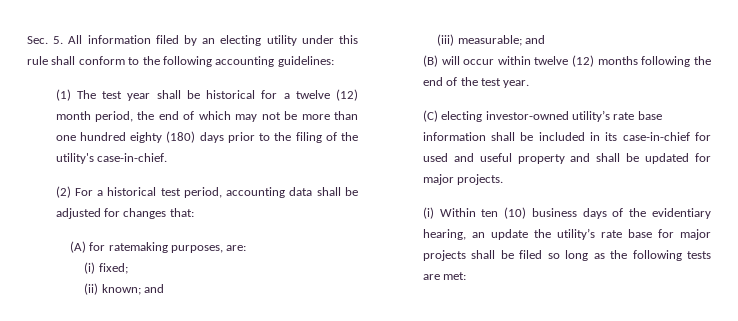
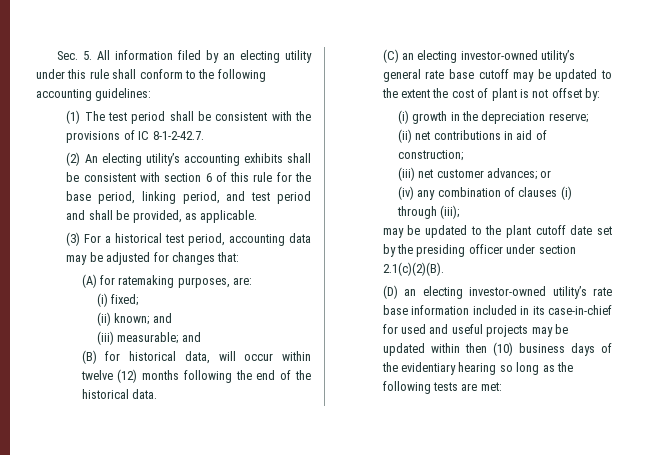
- (1) The test year shall be historical for a twelve (12) month period, the end of which may not be more than one hundred eighty (180) days prior to the filing of the utility's case-in-chief.
- (2) For a historical test period, accounting data shall be adjusted for changes that:
+ (1) The test period shall be consistent with the provisions of IC 8-1-2-42.7.
+ (2) An electing utility’s accounting exhibits shall be consistent with section 6 of this rule for the base period, linking period, and test period and shall be provided, as applicable.
+ (3) For a historical test period, accounting data may be adjusted for changes that:
- (B) will occur within twelve (12) months following the end of the test year.
+ (B) for historical data, will occur within twelve (12) months following the end of the historical data.
- (C) electing investor-owned utility’s rate base information shall be included in its case-in-chief for used and useful property and shall be updated for major projects.
- (i) Within ten (10) business days of the evidentiary hearing, an update the utility’s rate base for major projects shall be filed so long as the following tests are met:
+ (C) an electing investor-owned utility’s general rate base cutoff may be updated to the extent the cost of plant is not offset by:
+ (i) growth in the depreciation reserve;
+ (ii) net contributions in aid of construction;
+ (iii) net customer advances; or
+ (iv) any combination of clauses (i) through (iii);
+ may be updated to the plant cutoff date set by the presiding officer under section 2.1(c)(2)(B).
+ (D) an electing investor-owned utility’s rate base information included in its case-in-chief for used and useful projects may be updated within then (10) business days of the evidentiary hearing so long as the following tests are met:

